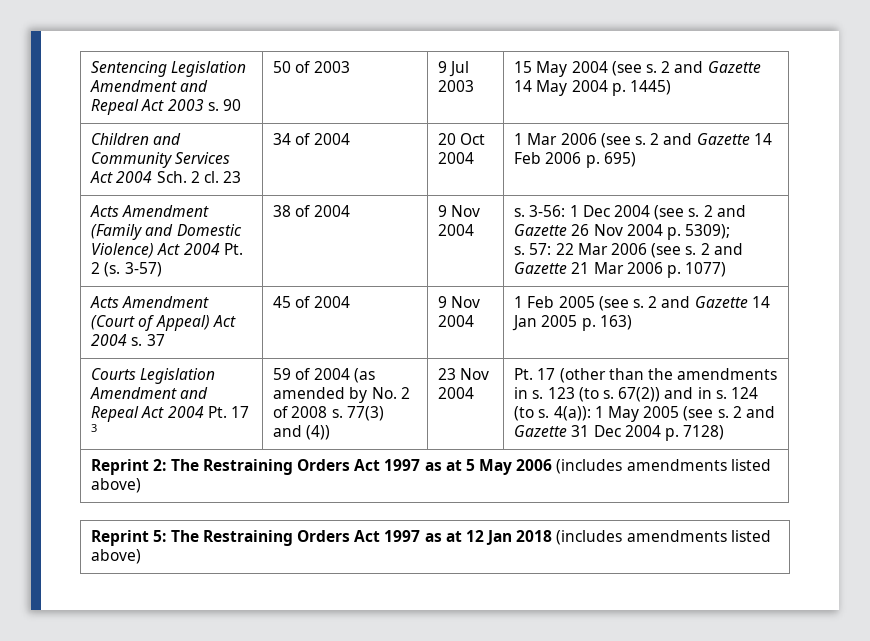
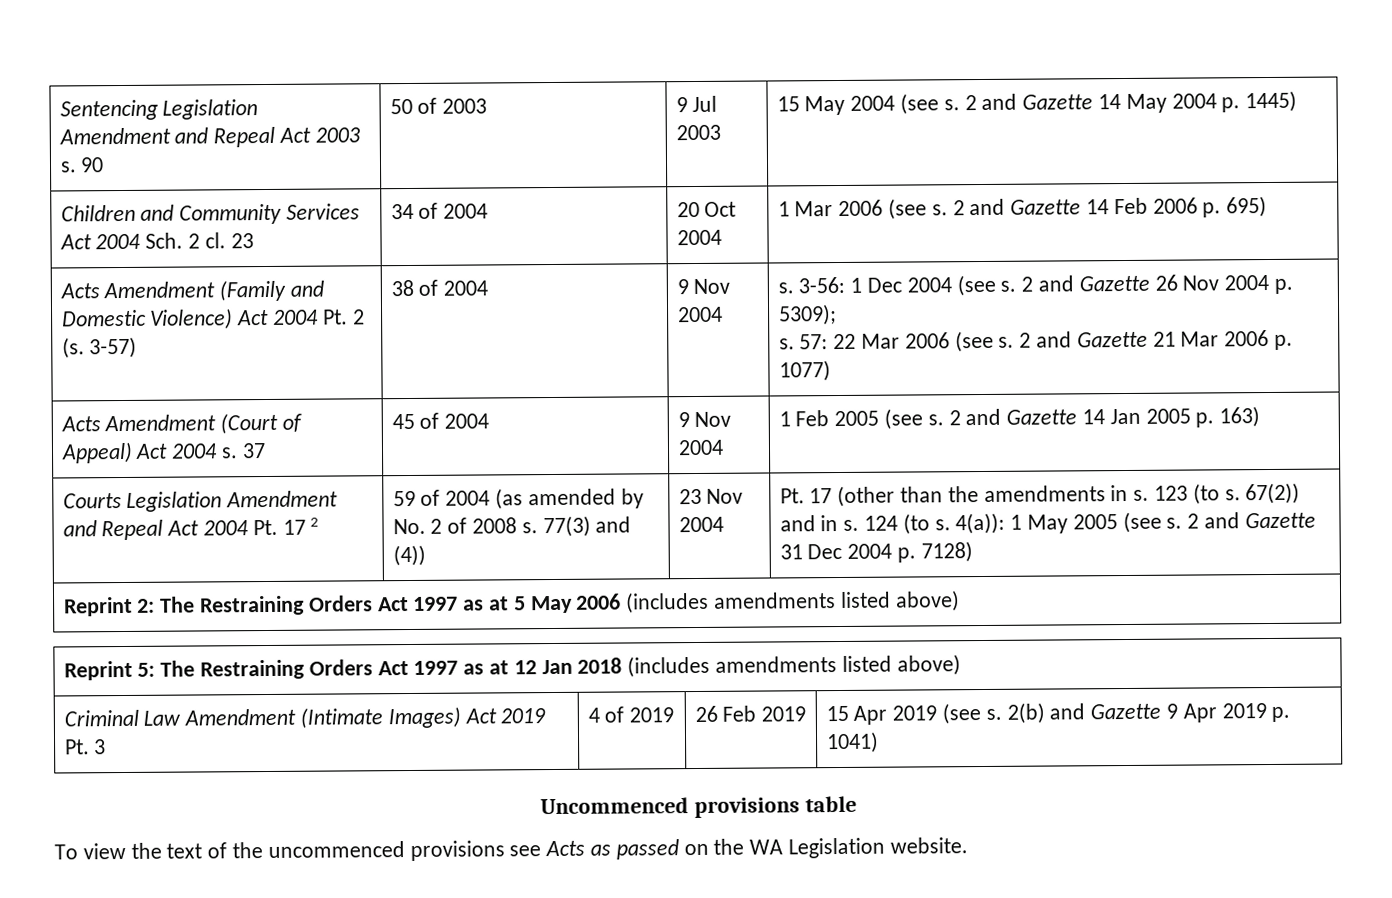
- Courts Legislation Amendment and Repeal Act 2004 Pt. 17 3
+ Courts Legislation Amendment and Repeal Act 2004 Pt. 17 2
+ Criminal Law Amendment (Intimate Images) Act 2019 Pt. 3 | 4 of 2019 | 26 Feb 2019 | 15 Apr 2019 (see s. 2(b) and Gazette 9 Apr 2019 p. 1041)
+ Uncommenced provisions table
+ To view the text of the uncommenced provisions see Acts as passed on the WA Legislation website.

